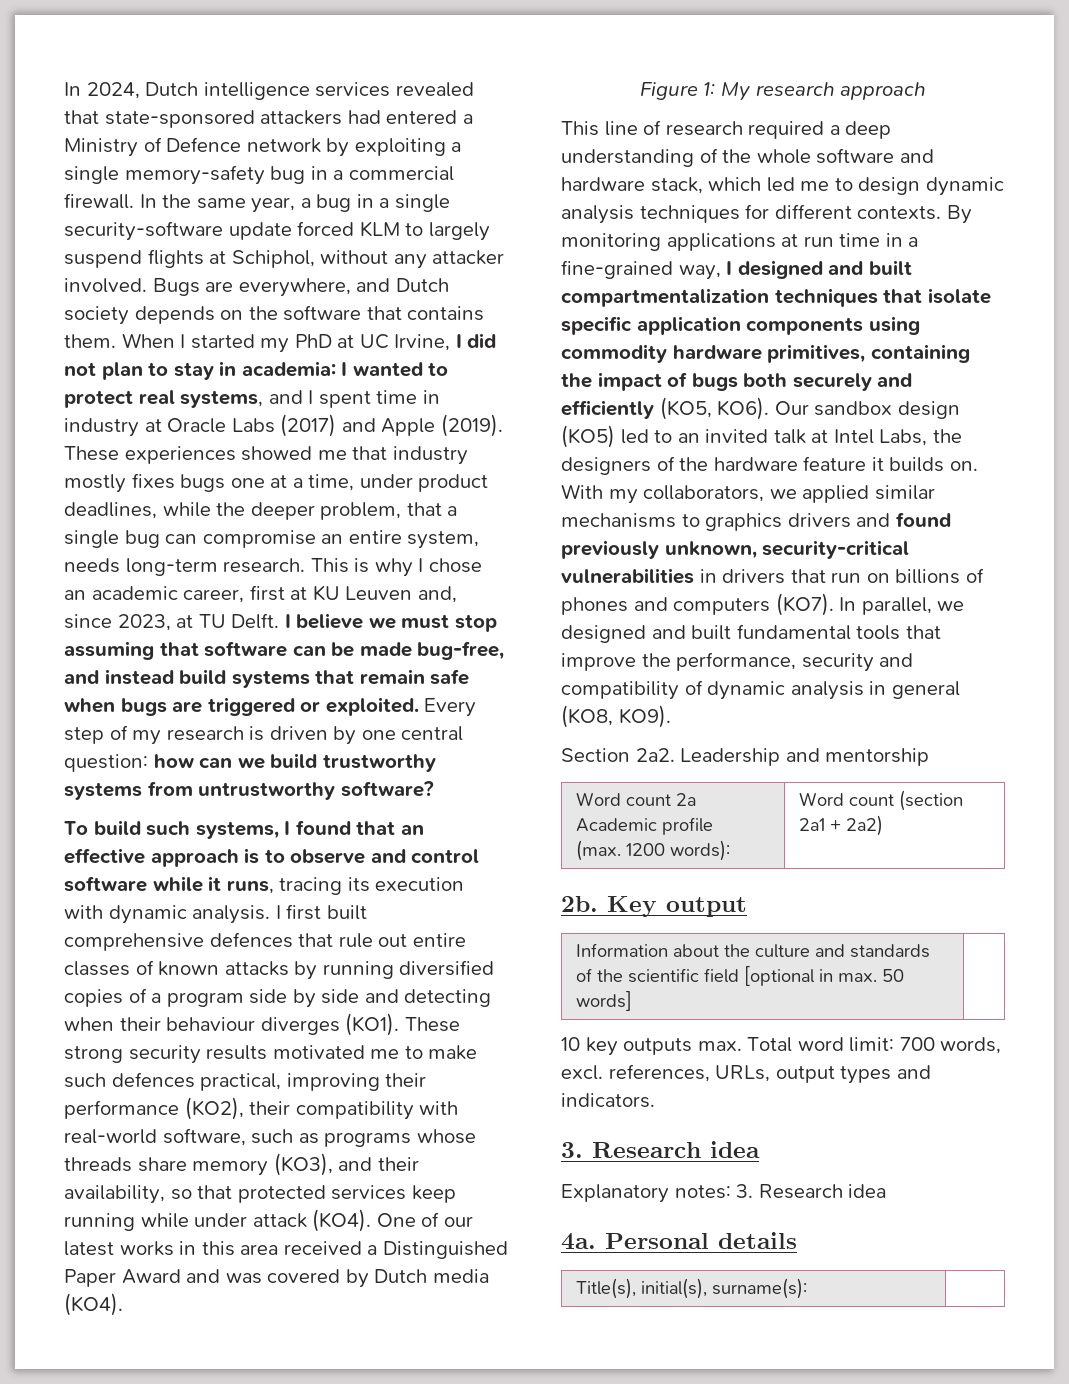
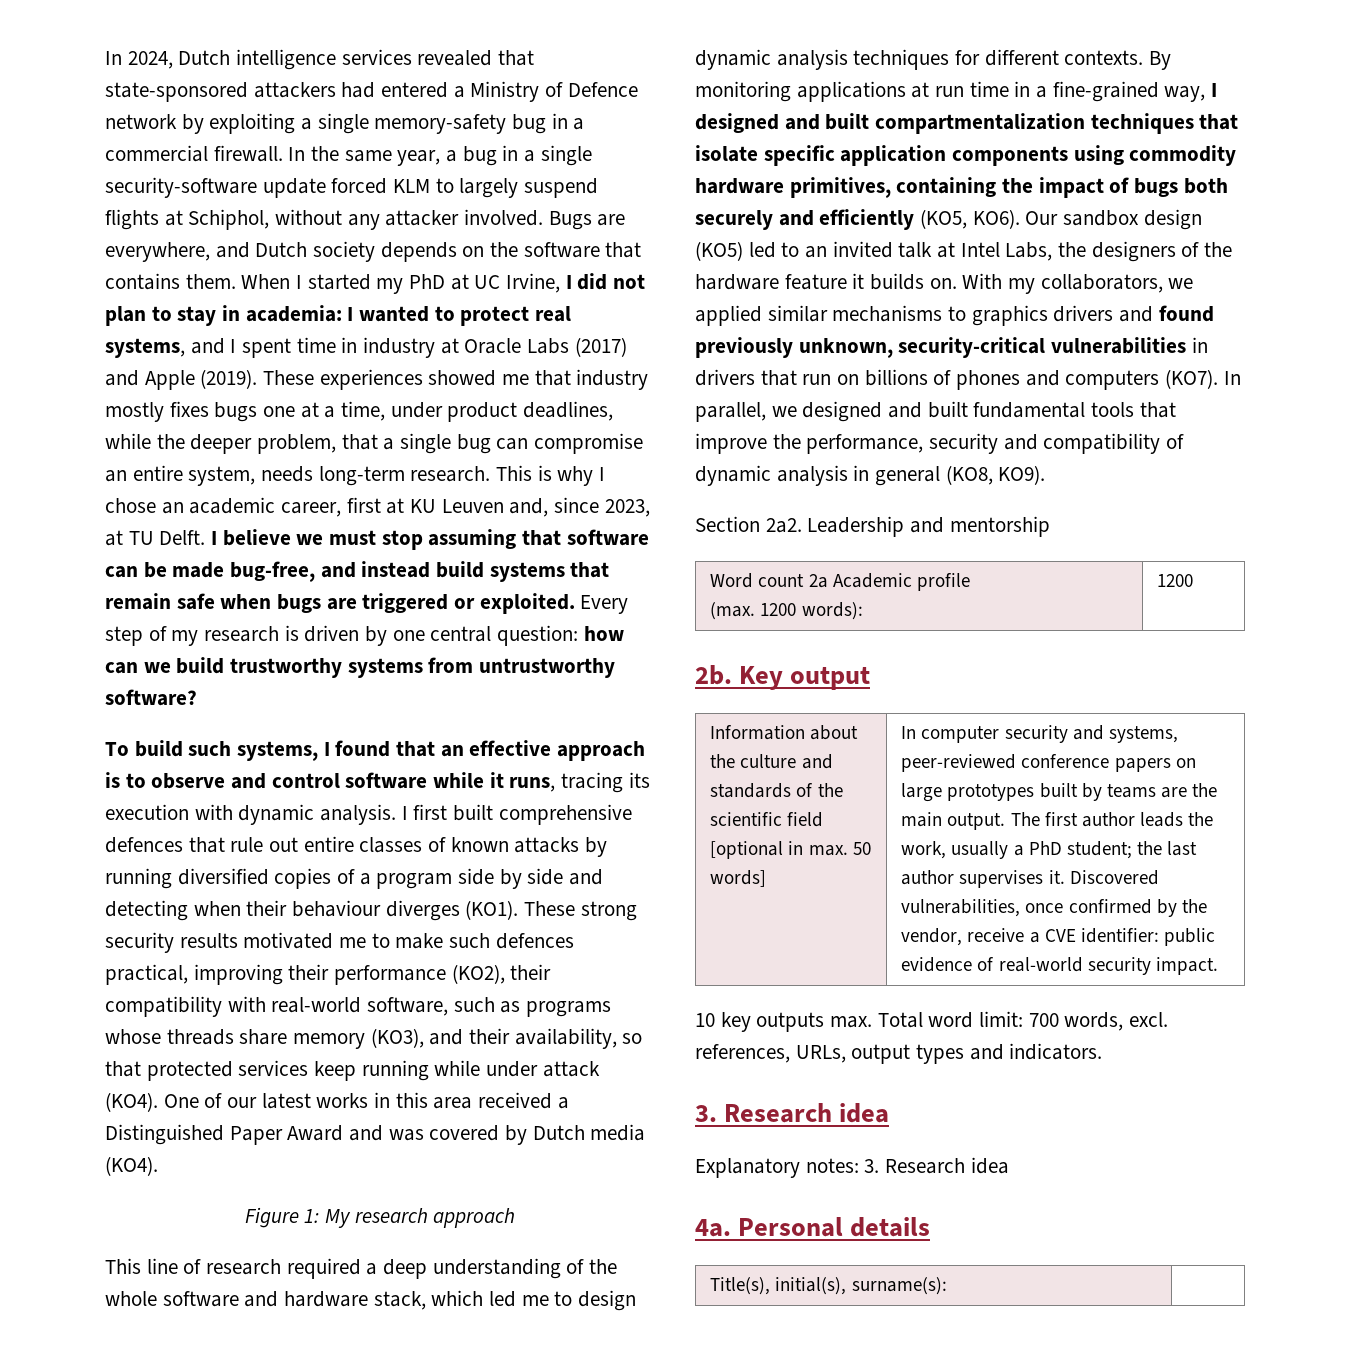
  Word count 2a Academic profile
- (max. 1200 words): | Word count (section 2a1 + 2a2)
+ (max. 1200 words): | 1200
+ In computer security and systems, peer-reviewed conference papers on large prototypes built by teams are the main output. The first author leads the work, usually a PhD student; the last author supervises it. Discovered vulnerabilities, once confirmed by the vendor, receive a CVE identifier: public evidence of real-world security impact.

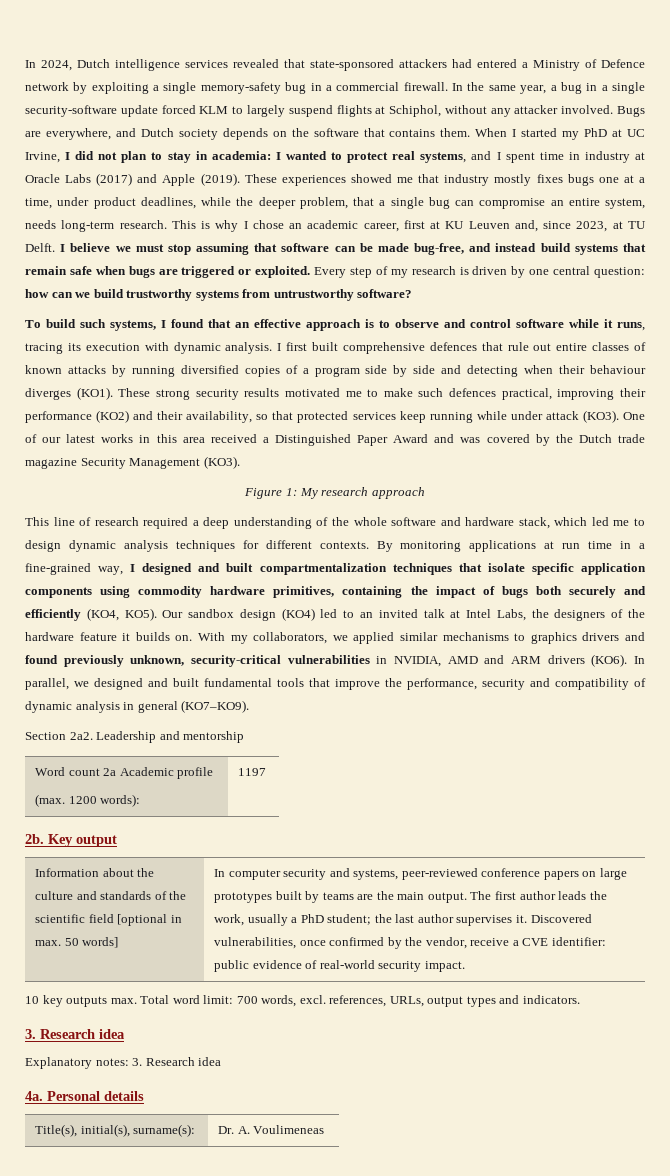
- These strong security results motivated me to make such defences practical, improving their performance (KO2), their compatibility with real-world software, such as programs whose threads share memory (KO3), and their availability, so that protected services keep running while under attack (KO4).
+ These strong security results motivated me to make such defences practical, improving their performance (KO2) and their availability, so that protected services keep running while under attack (KO3).
- One of our latest works in this area received a Distinguished Paper Award and was covered by Dutch media (KO4).
+ One of our latest works in this area received a Distinguished Paper Award and was covered by the Dutch trade magazine Security Management (KO3).
- By monitoring applications at run time in a fine-grained way, I designed and built compartmentalization techniques that isolate specific application components using commodity hardware primitives, containing the impact of bugs both securely and efficiently (KO5, KO6).
+ By monitoring applications at run time in a fine-grained way, I designed and built compartmentalization techniques that isolate specific application components using commodity hardware primitives, containing the impact of bugs both securely and efficiently (KO4, KO5).
- Our sandbox design (KO5) led to an invited talk at Intel Labs, the designers of the hardware feature it builds on.
+ Our sandbox design (KO4) led to an invited talk at Intel Labs, the designers of the hardware feature it builds on.
- With my collaborators, we applied similar mechanisms to graphics drivers and found previously unknown, security-critical vulnerabilities in drivers that run on billions of phones and computers (KO7).
+ With my collaborators, we applied similar mechanisms to graphics drivers and found previously unknown, security-critical vulnerabilities in NVIDIA, AMD and ARM drivers (KO6).
- In parallel, we designed and built fundamental tools that improve the performance, security and compatibility of dynamic analysis in general (KO8, KO9).
+ In parallel, we designed and built fundamental tools that improve the performance, security and compatibility of dynamic analysis in general (KO7–KO9).
  Word count 2a Academic profile
- (max. 1200 words): | 1200
+ (max. 1200 words): | 1197
- Title(s), initial(s), surname(s): |
+ Title(s), initial(s), surname(s): | Dr. A. Voulimeneas

